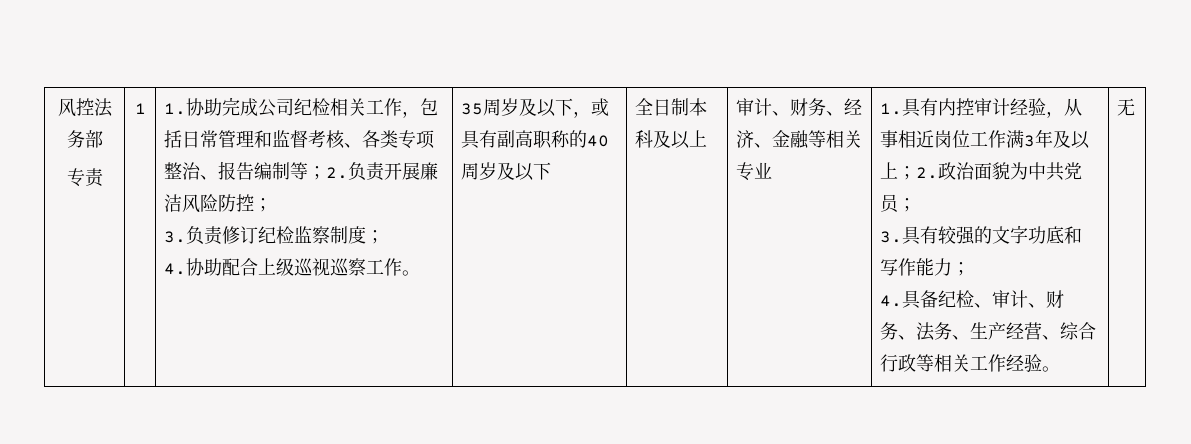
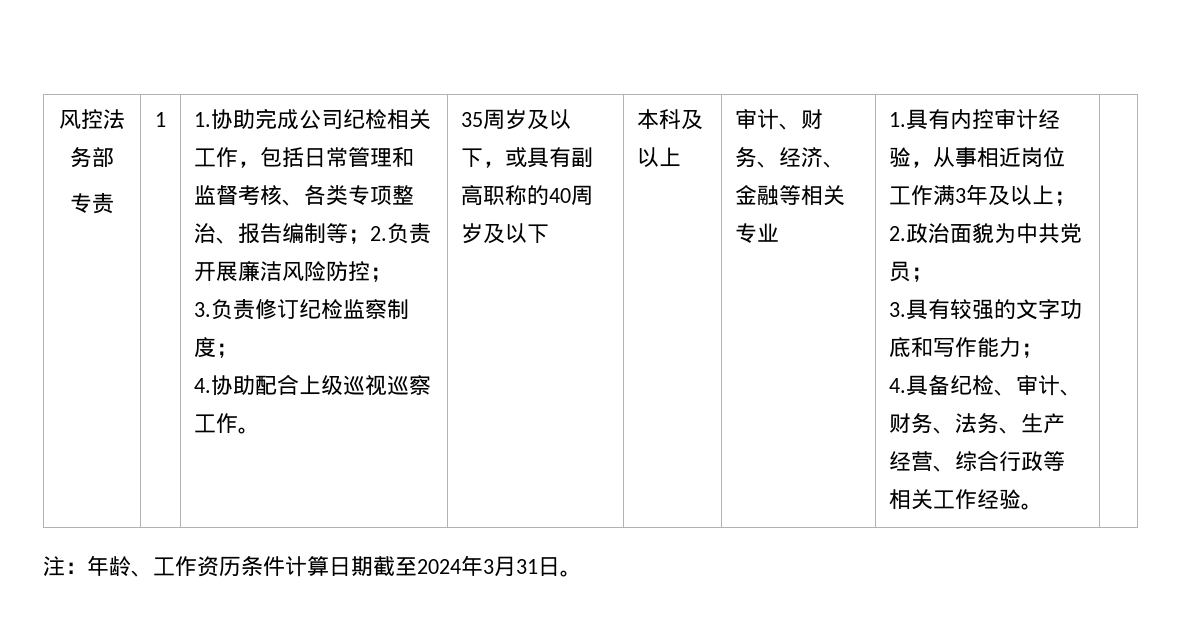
- 全日制本科及以上
+ 本科及以上
- 无
+ 注：年龄、工作资历条件计算日期截至2024年3月31日。

